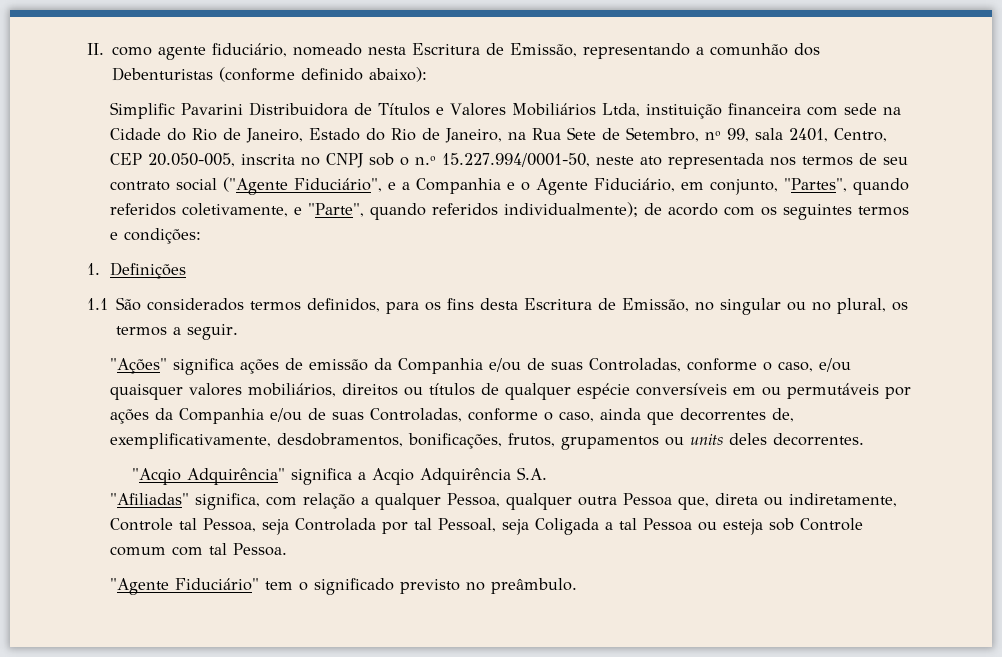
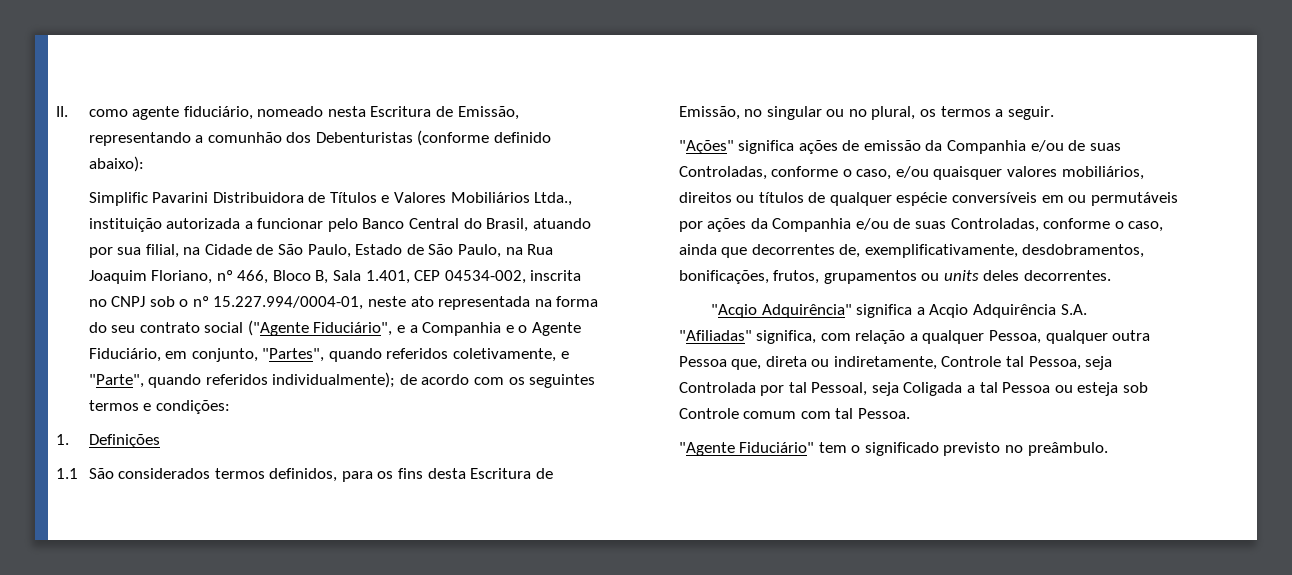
- Simplific Pavarini Distribuidora de Títulos e Valores Mobiliários Ltda, instituição financeira com sede na Cidade do Rio de Janeiro, Estado do Rio de Janeiro, na Rua Sete de Setembro, nº 99, sala 2401, Centro, CEP 20.050-005, inscrita no CNPJ sob o n.º 15.227.994/0001-50, neste ato representada nos termos de seu contrato social ("Agente Fiduciário", e a Companhia e o Agente Fiduciário, em conjunto, "Partes", quando referidos coletivamente, e "Parte", quando referidos individualmente); de acordo com os seguintes termos e condições:
+ Simplific Pavarini Distribuidora de Títulos e Valores Mobiliários Ltda., instituição autorizada a funcionar pelo Banco Central do Brasil, atuando por sua filial, na Cidade de São Paulo, Estado de São Paulo, na Rua Joaquim Floriano, nº 466, Bloco B, Sala 1.401, CEP 04534-002, inscrita no CNPJ sob o nº 15.227.994/0004-01, neste ato representada na forma do seu contrato social ("Agente Fiduciário", e a Companhia e o Agente Fiduciário, em conjunto, "Partes", quando referidos coletivamente, e "Parte", quando referidos individualmente); de acordo com os seguintes termos e condições:

